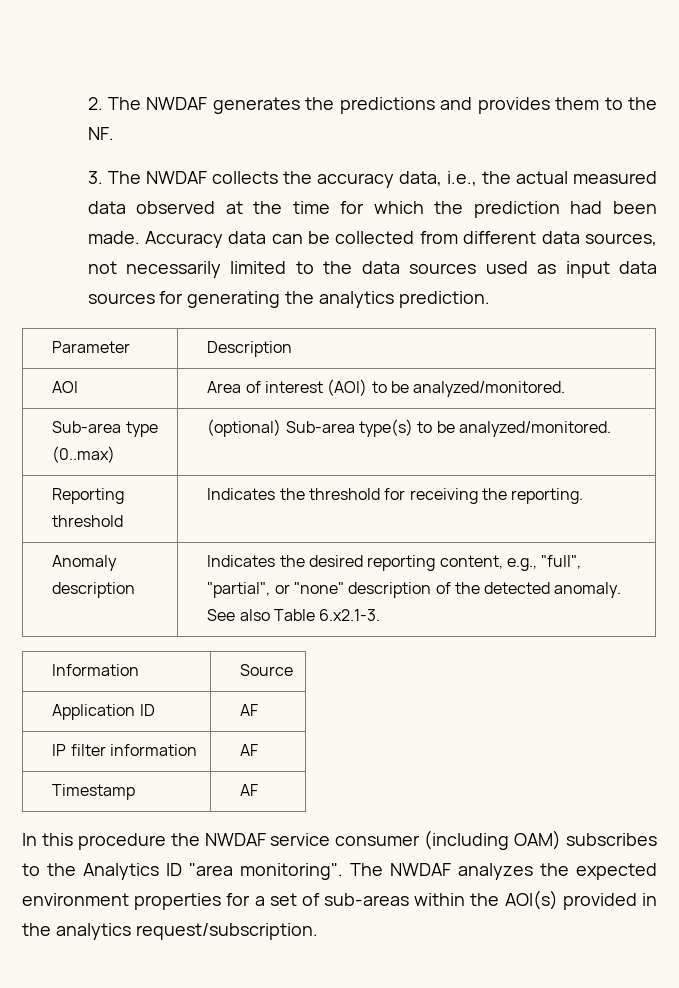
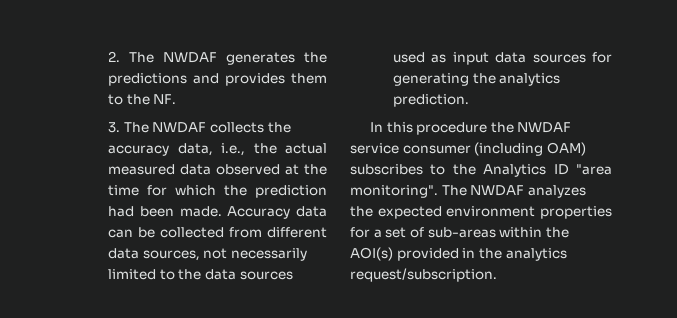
- Parameter | Description
- AOI | Area of interest (AOI) to be analyzed/monitored.
- Sub-area type (0..max) | (optional) Sub-area type(s) to be analyzed/monitored.
- Reporting threshold | Indicates the threshold for receiving the reporting.
- Anomaly description | Indicates the desired reporting content, e.g., "full", "partial", or "none" description of the detected anomaly. See also Table 6.x2.1-3.
- Information | Source
- Application ID | AF
- IP filter information | AF
- Timestamp | AF

